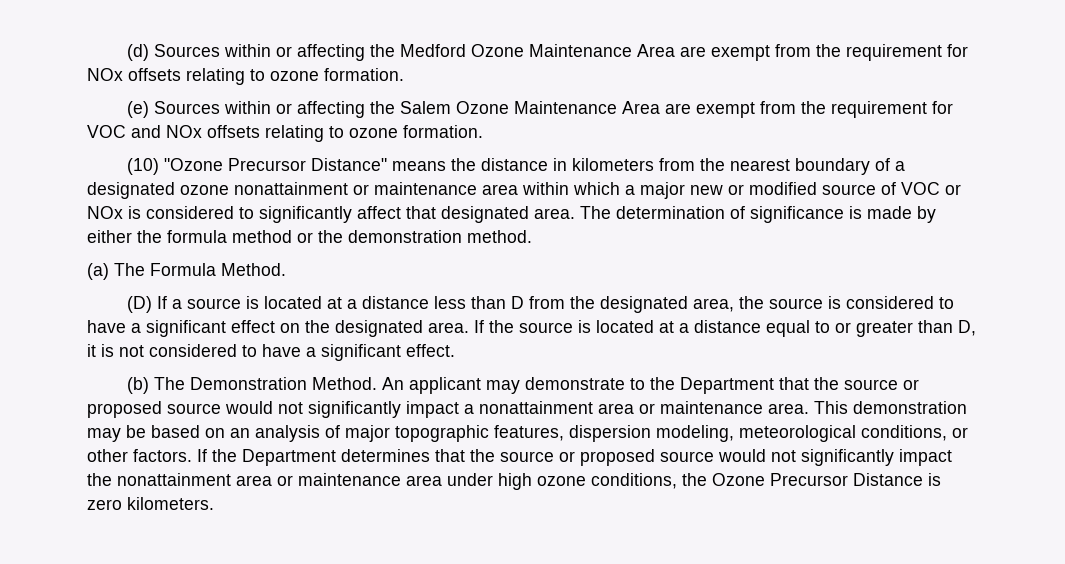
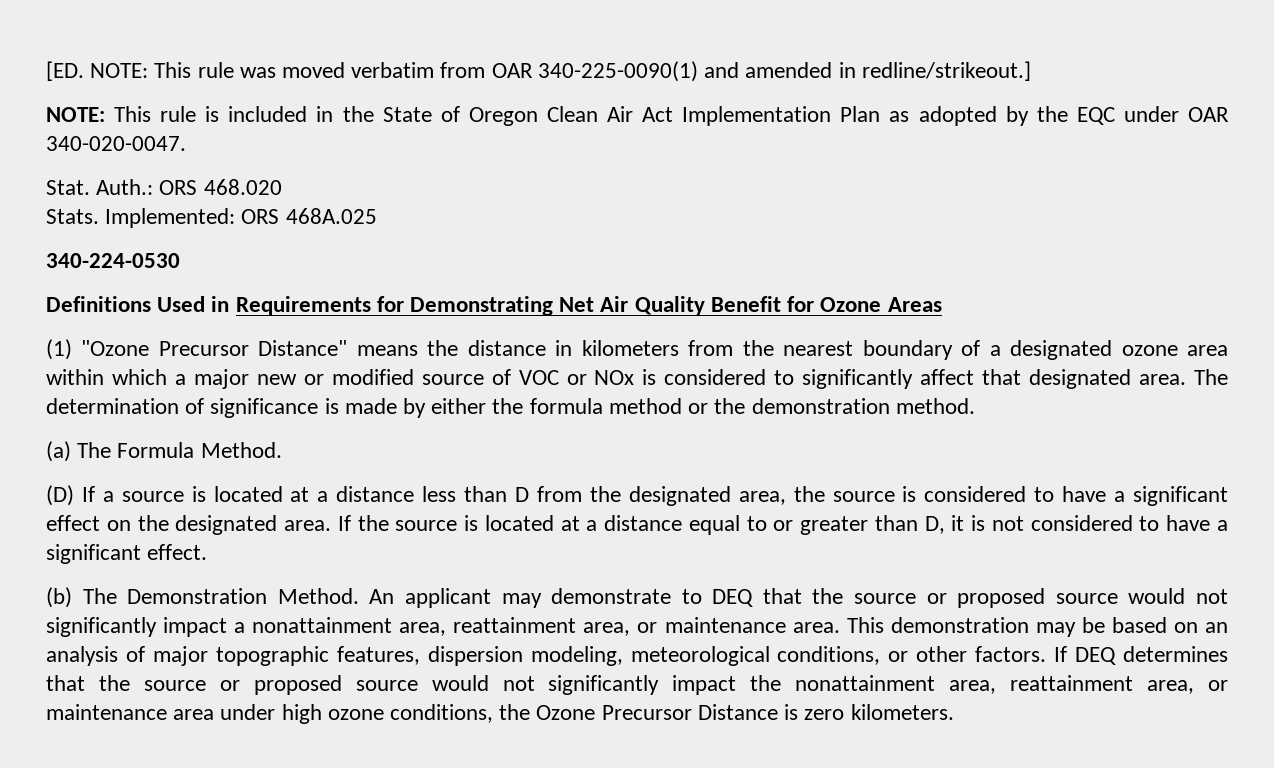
- (d) Sources within or affecting the Medford Ozone Maintenance Area are exempt from the requirement for NOx offsets relating to ozone formation.
- (e) Sources within or affecting the Salem Ozone Maintenance Area are exempt from the requirement for VOC and NOx offsets relating to ozone formation.
- (10) "Ozone Precursor Distance" means the distance in kilometers from the nearest boundary of a designated ozone nonattainment or maintenance area within which a major new or modified source of VOC or NOx is considered to significantly affect that designated area.
+ [ED. NOTE: This rule was moved verbatim from OAR 340-225-0090(1) and amended in redline/strikeout.]
+ NOTE: This rule is included in the State of Oregon Clean Air Act Implementation Plan as adopted by the EQC under OAR 340-020-0047.
+ Stat. Auth.: ORS 468.020
+ Stats. Implemented: ORS 468A.025
+ 340-224-0530
+ Definitions Used in Requirements for Demonstrating Net Air Quality Benefit for Ozone Areas
+ (1) "Ozone Precursor Distance" means the distance in kilometers from the nearest boundary of a designated ozone area within which a major new or modified source of VOC or NOx is considered to significantly affect that designated area.
- An applicant may demonstrate to the Department that the source or proposed source would not significantly impact a nonattainment area or maintenance area.
+ An applicant may demonstrate to DEQ that the source or proposed source would not significantly impact a nonattainment area, reattainment area, or maintenance area.
- If the Department determines that the source or proposed source would not significantly impact the nonattainment area or maintenance area under high ozone conditions, the Ozone Precursor Distance is zero kilometers.
+ If DEQ determines that the source or proposed source would not significantly impact the nonattainment area, reattainment area, or maintenance area under high ozone conditions, the Ozone Precursor Distance is zero kilometers.

